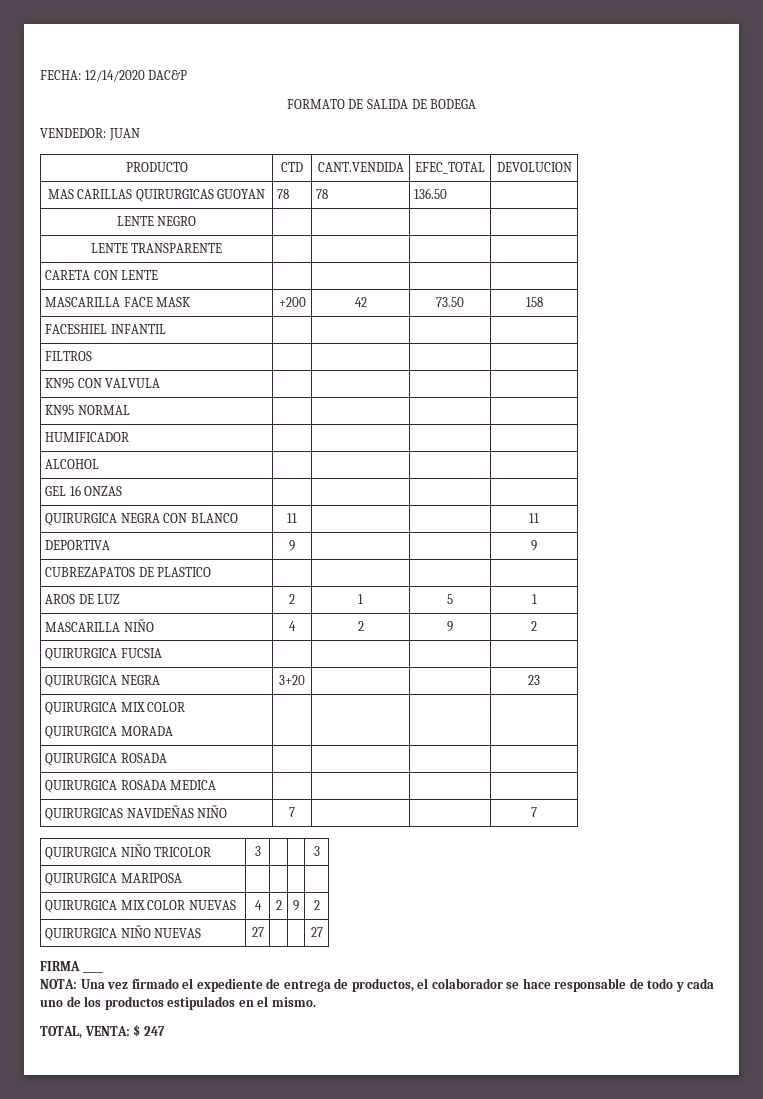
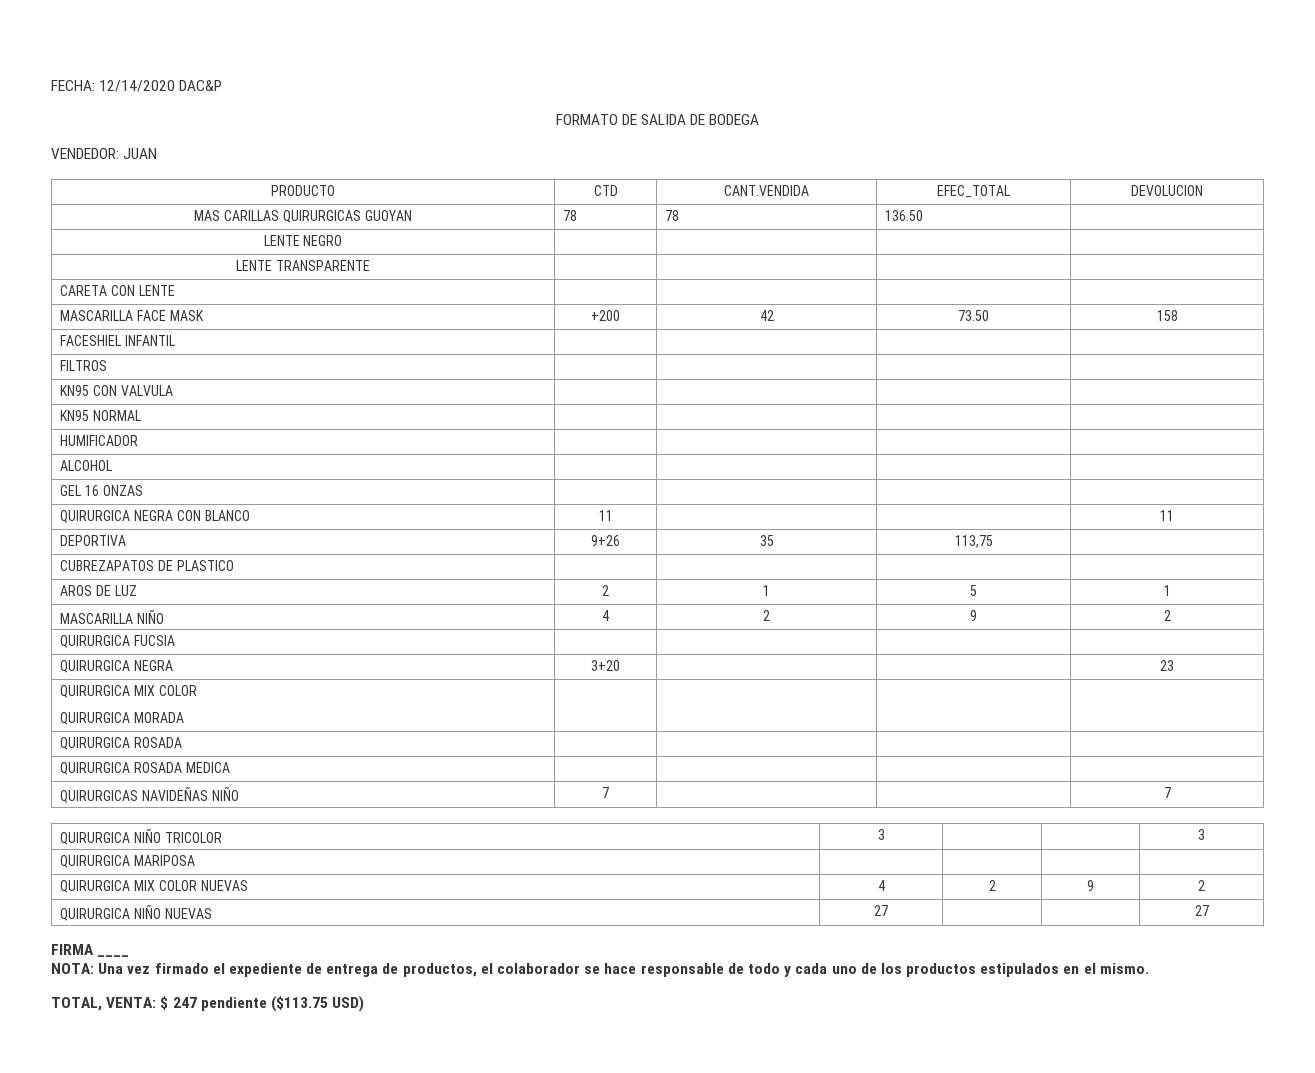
- DEPORTIVA | 9 | | | 9
+ DEPORTIVA | 9+26 | 35 | 113,75 |
- TOTAL, VENTA: $ 247
+ TOTAL, VENTA: $ 247 pendiente ($113.75 USD)

